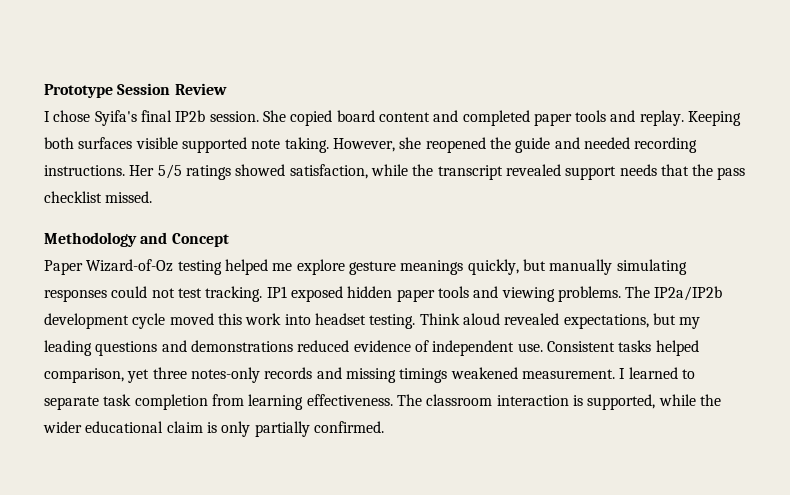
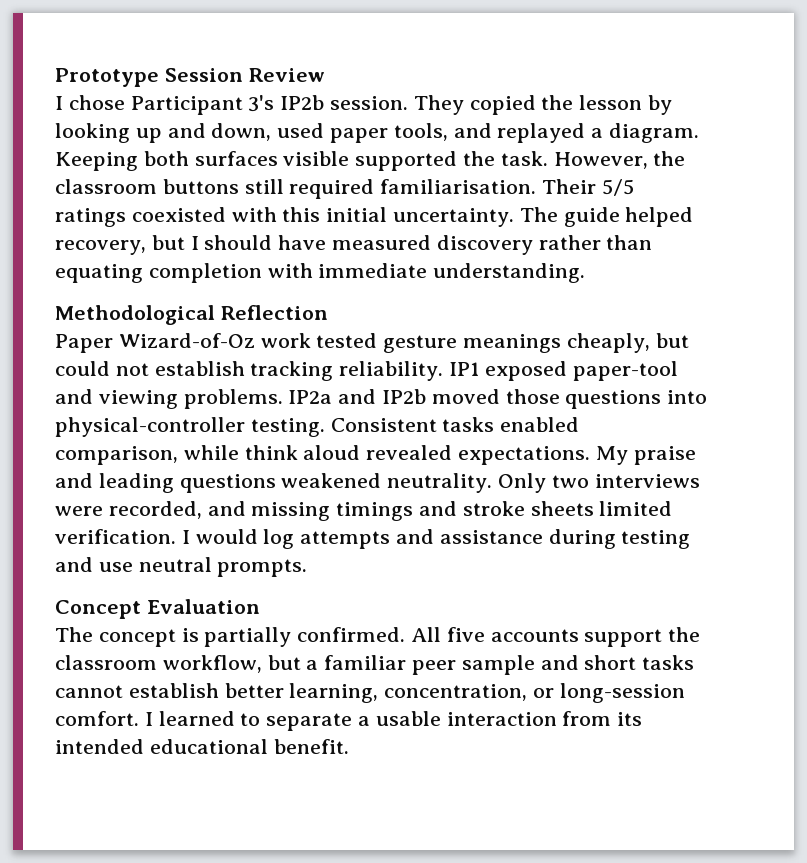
- I chose Syifa's final IP2b session. She copied board content and completed paper tools and replay.
+ I chose Participant 3's IP2b session. They copied the lesson by looking up and down, used paper tools, and replayed a diagram.
- Keeping both surfaces visible supported note taking. However, she reopened the guide and needed recording instructions. Her 5/5 ratings showed satisfaction, while the transcript revealed support needs that the pass checklist missed.
- Methodology and Concept
- Paper Wizard-of-Oz testing helped me explore gesture meanings quickly, but manually simulating responses could not test tracking. IP1 exposed hidden paper tools and viewing problems. The IP2a/IP2b development cycle moved this work into headset testing. Think aloud revealed expectations, but my leading questions and demonstrations reduced evidence of independent use. Consistent tasks helped comparison, yet three notes-only records and missing timings weakened measurement. I learned to separate task completion from learning effectiveness. The classroom interaction is supported, while the wider educational claim is only partially confirmed.
+ Keeping both surfaces visible supported the task. However, the classroom buttons still required familiarisation. Their 5/5 ratings coexisted with this initial uncertainty. The guide helped recovery, but I should have measured discovery rather than equating completion with immediate understanding.
+ Methodological Reflection
+ Paper Wizard-of-Oz work tested gesture meanings cheaply, but could not establish tracking reliability. IP1 exposed paper-tool and viewing problems. IP2a and IP2b moved those questions into physical-controller testing. Consistent tasks enabled comparison, while think aloud revealed expectations. My praise and leading questions weakened neutrality. Only two interviews were recorded, and missing timings and stroke sheets limited verification. I would log attempts and assistance during testing and use neutral prompts.
+ Concept Evaluation
+ The concept is partially confirmed. All five accounts support the classroom workflow, but a familiar peer sample and short tasks cannot establish better learning, concentration, or long-session comfort. I learned to separate a usable interaction from its intended educational benefit.

